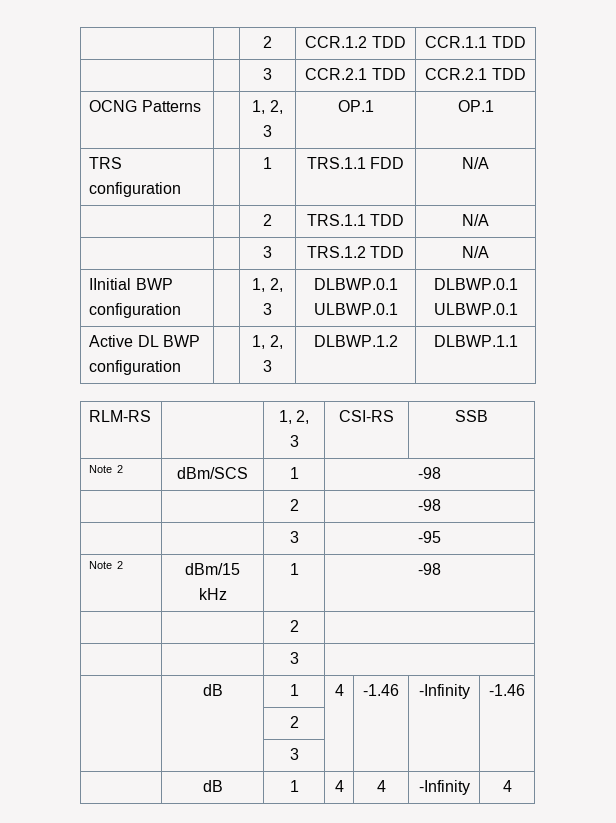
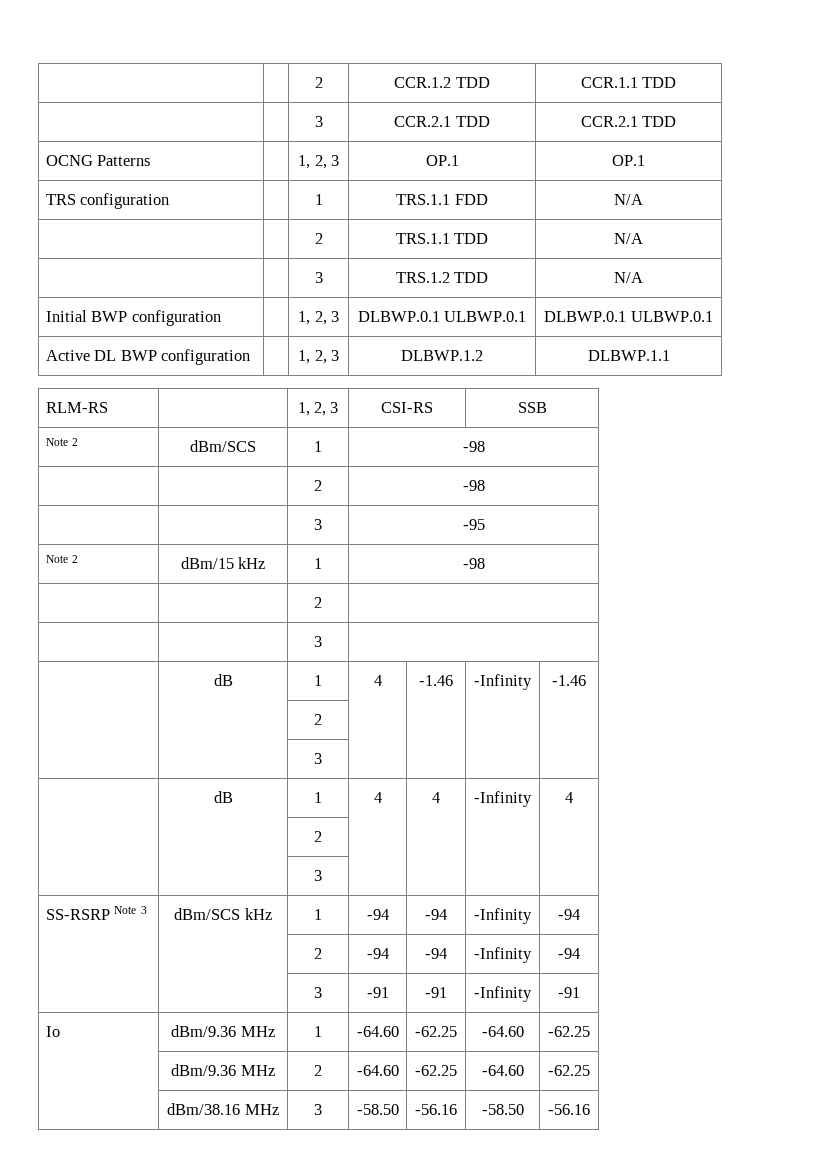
- IInitial BWP configuration | | 1, 2, 3 | DLBWP.0.1 ULBWP.0.1 | DLBWP.0.1 ULBWP.0.1
+ Initial BWP configuration | | 1, 2, 3 | DLBWP.0.1 ULBWP.0.1 | DLBWP.0.1 ULBWP.0.1
  | dB | 1 | 4 | 4 | -Infinity | 4
+ | | 2 | | | |
+ | | 3 | | | |
+ SS-RSRP Note 3 | dBm/SCS kHz | 1 | -94 | -94 | -Infinity | -94
+ | | 2 | -94 | -94 | -Infinity | -94
+ | | 3 | -91 | -91 | -Infinity | -91
+ Io | dBm/9.36 MHz | 1 | -64.60 | -62.25 | -64.60 | -62.25
+ | dBm/9.36 MHz | 2 | -64.60 | -62.25 | -64.60 | -62.25
+ | dBm/38.16 MHz | 3 | -58.50 | -56.16 | -58.50 | -56.16

